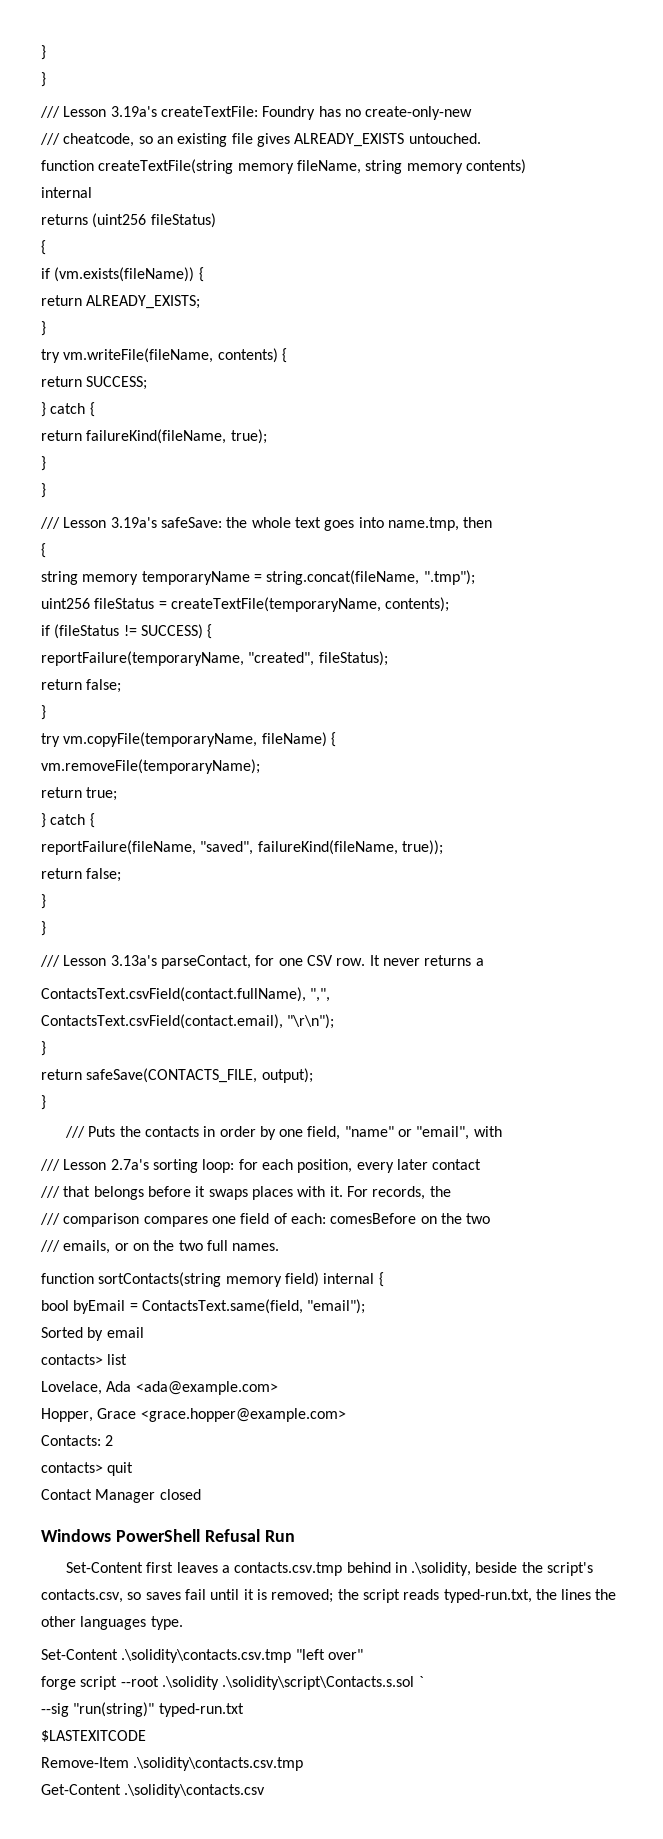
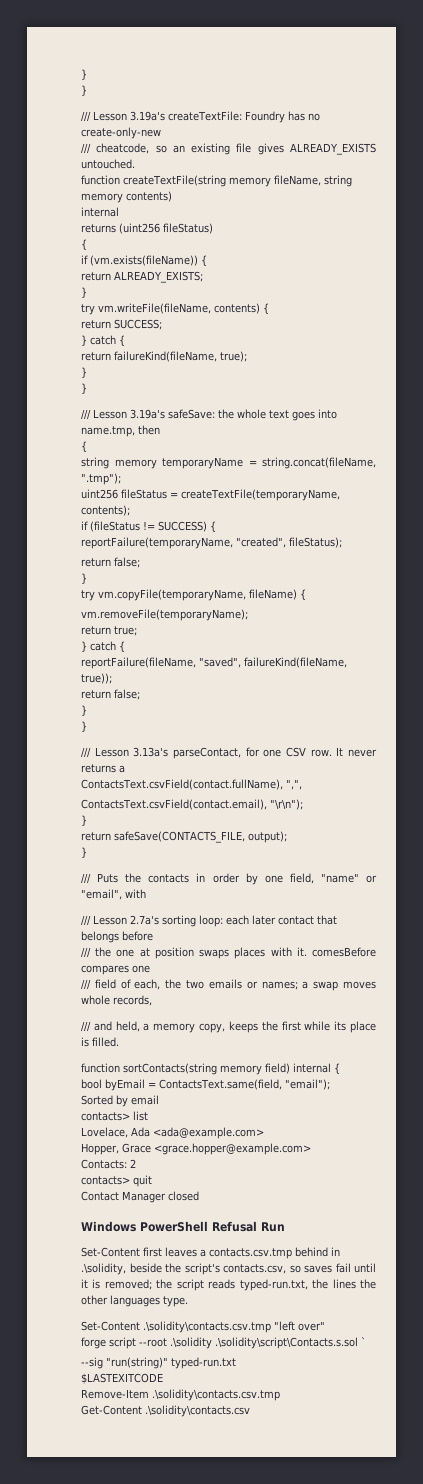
- /// Lesson 2.7a's sorting loop: for each position, every later contact
- /// that belongs before it swaps places with it. For records, the
- /// comparison compares one field of each: comesBefore on the two
- /// emails, or on the two full names.
+ /// Lesson 2.7a's sorting loop: each later contact that belongs before
+ /// the one at position swaps places with it. comesBefore compares one
+ /// field of each, the two emails or names; a swap moves whole records,
+ /// and held, a memory copy, keeps the first while its place is filled.

